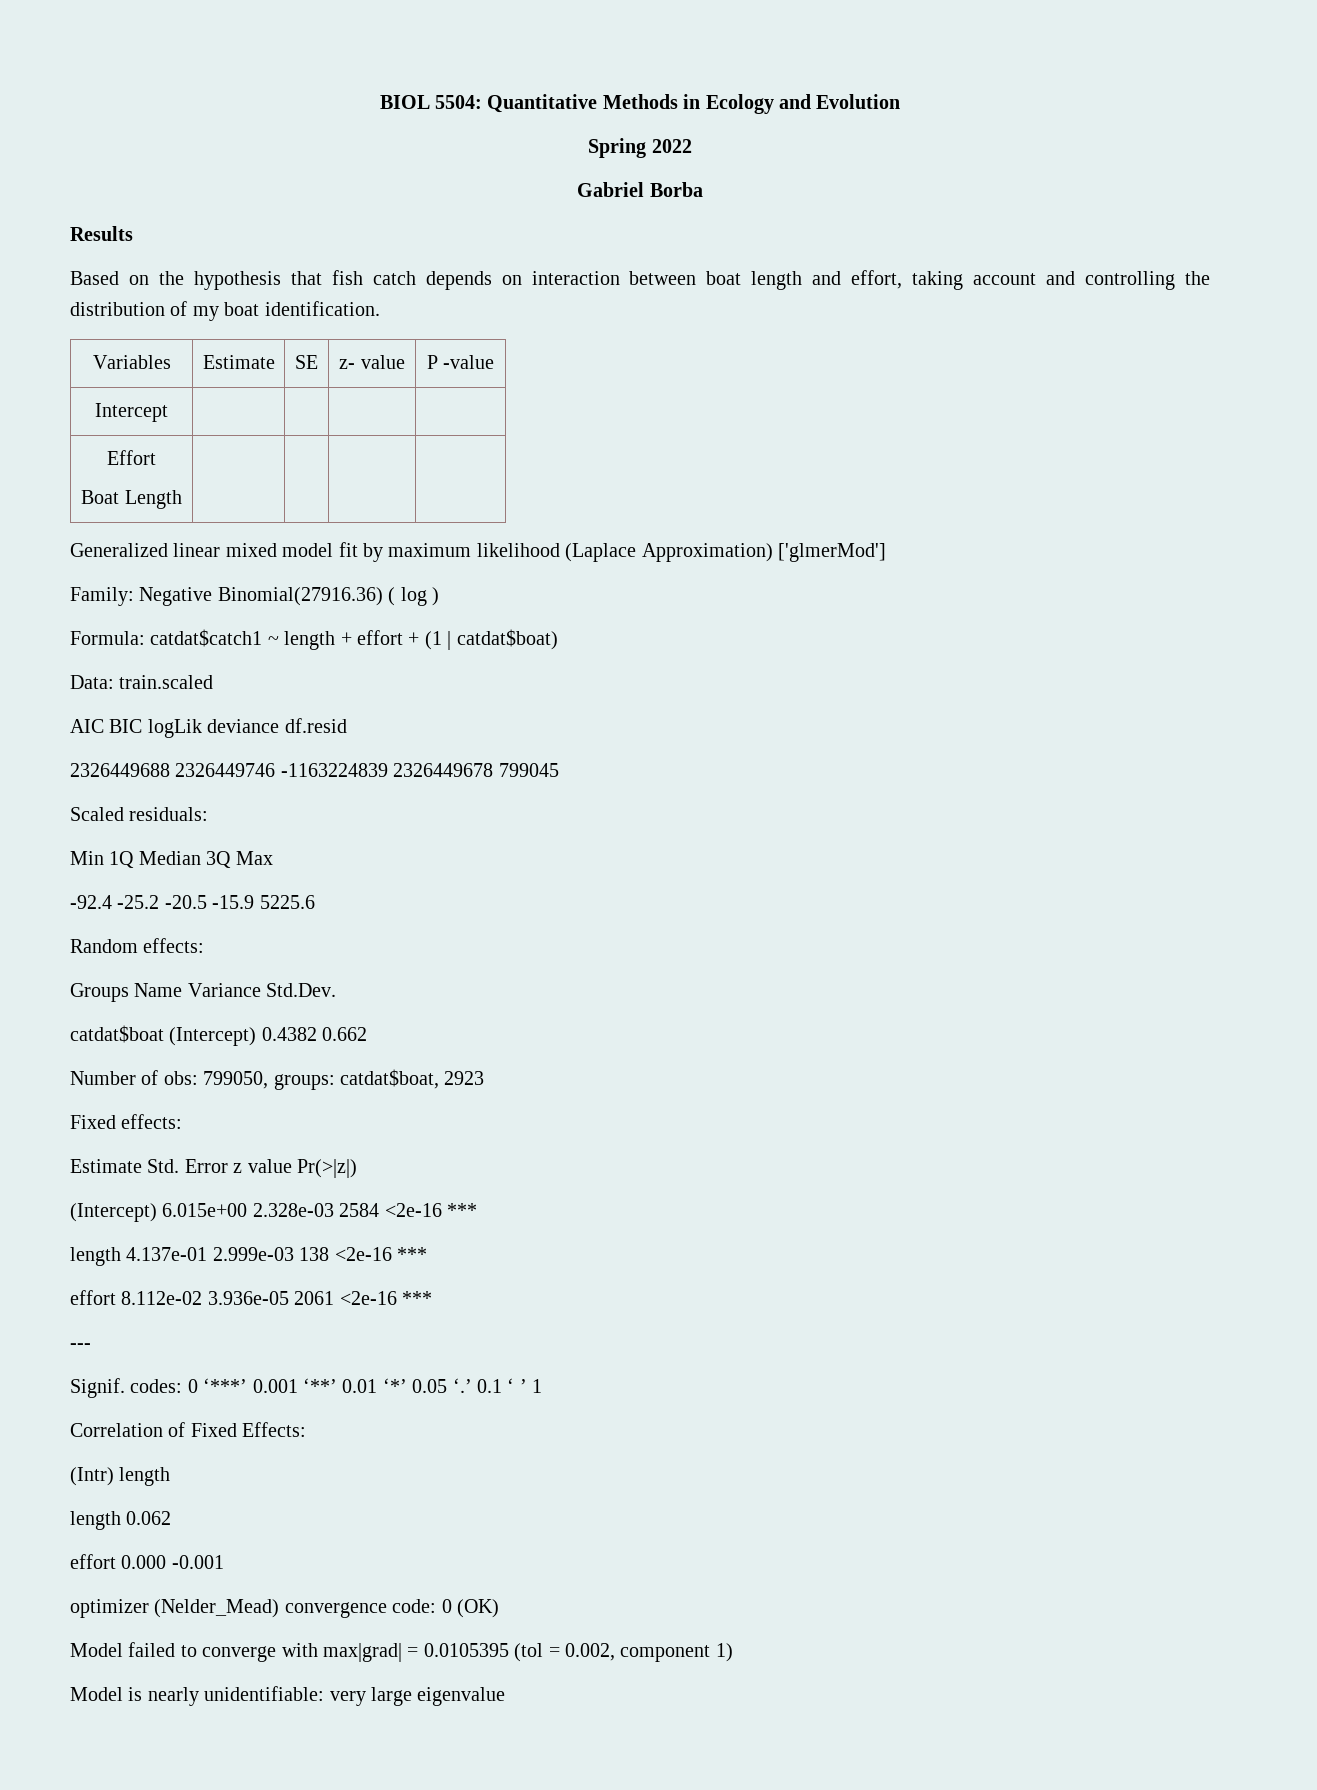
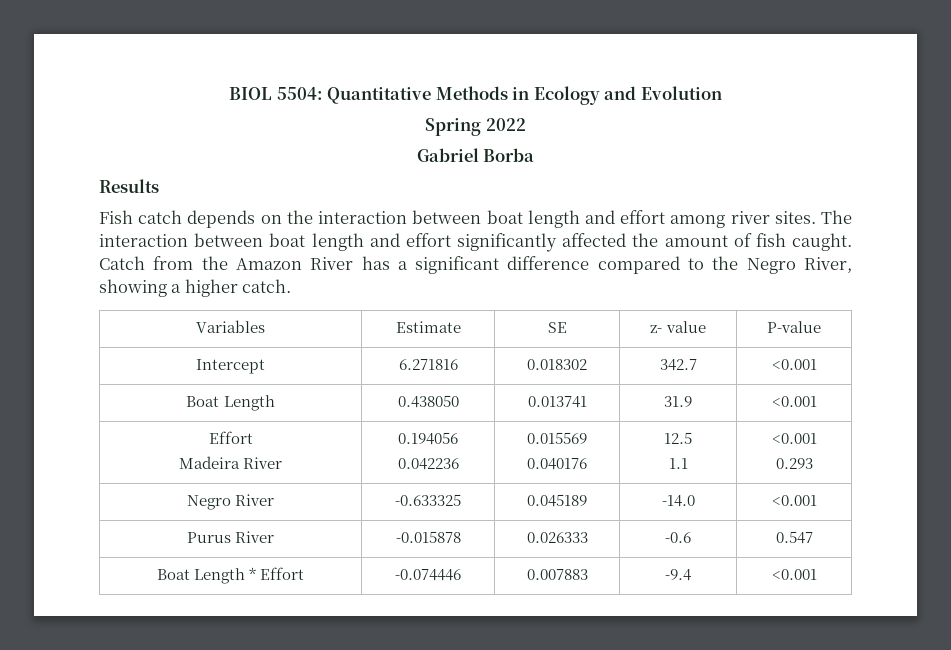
- Based on the hypothesis that fish catch depends on interaction between boat length and effort, taking account and controlling the distribution of my boat identification.
+ Fish catch depends on the interaction between boat length and effort among river sites. The interaction between boat length and effort significantly affected the amount of fish caught. Catch from the Amazon River has a significant difference compared to the Negro River, showing a higher catch.
- Variables | Estimate | SE | z- value | P -value
+ Variables | Estimate | SE | z- value | P-value
- Intercept | | | |
+ Intercept | 6.271816 | 0.018302 | 342.7 | <0.001
+ Boat Length | 0.438050 | 0.013741 | 31.9 | <0.001
  Effort
- Boat Length | | | |
- Generalized linear mixed model fit by maximum likelihood (Laplace Approximation) ['glmerMod']
- Family: Negative Binomial(27916.36) ( log )
- Formula: catdat$catch1 ~ length + effort + (1 | catdat$boat)
- Data: train.scaled
- AIC BIC logLik deviance df.resid
- 2326449688 2326449746 -1163224839 2326449678 799045
- Scaled residuals:
- Min 1Q Median 3Q Max
- -92.4 -25.2 -20.5 -15.9 5225.6
- Random effects:
- Groups Name Variance Std.Dev.
- catdat$boat (Intercept) 0.4382 0.662
- Number of obs: 799050, groups: catdat$boat, 2923
- Fixed effects:
- Estimate Std. Error z value Pr(>|z|)
- (Intercept) 6.015e+00 2.328e-03 2584 <2e-16 ***
- length 4.137e-01 2.999e-03 138 <2e-16 ***
- effort 8.112e-02 3.936e-05 2061 <2e-16 ***
- ---
- Signif. codes: 0 ‘***’ 0.001 ‘**’ 0.01 ‘*’ 0.05 ‘.’ 0.1 ‘ ’ 1
- Correlation of Fixed Effects:
- (Intr) length
- length 0.062
- effort 0.000 -0.001
- optimizer (Nelder_Mead) convergence code: 0 (OK)
- Model failed to converge with max|grad| = 0.0105395 (tol = 0.002, component 1)
- Model is nearly unidentifiable: very large eigenvalue
+ Madeira River | 0.194056
+ 0.042236 | 0.015569
+ 0.040176 | 12.5
+ 1.1 | <0.001
+ 0.293
+ Negro River | -0.633325 | 0.045189 | -14.0 | <0.001
+ Purus River | -0.015878 | 0.026333 | -0.6 | 0.547
+ Boat Length * Effort | -0.074446 | 0.007883 | -9.4 | <0.001

